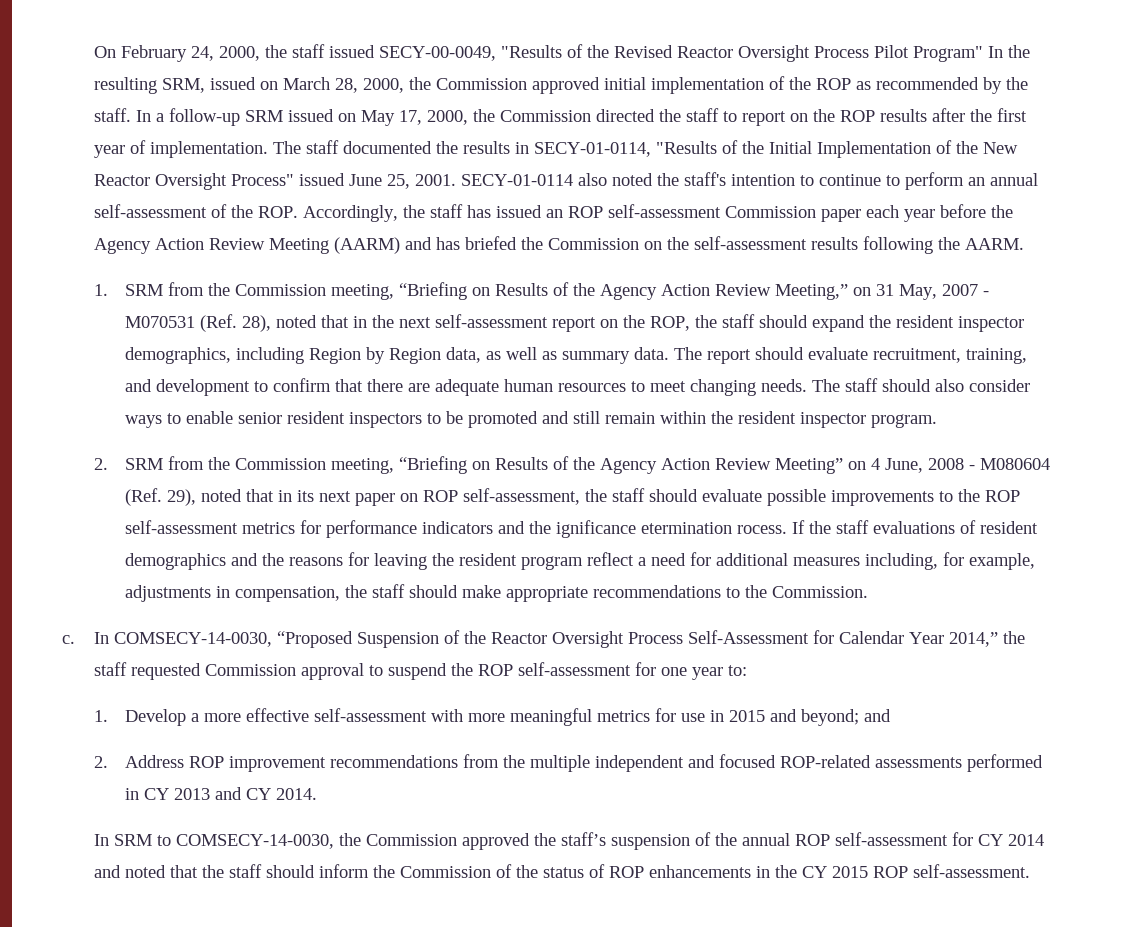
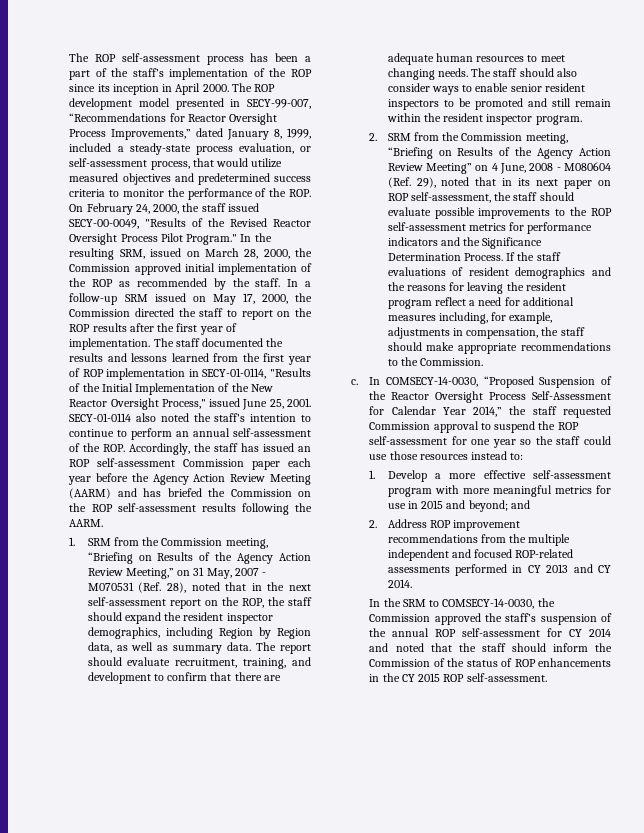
- On February 24, 2000, the staff issued SECY-00-0049, "Results of the Revised Reactor Oversight Process Pilot Program" In the resulting SRM, issued on March 28, 2000, the Commission approved initial implementation of the ROP as recommended by the staff.
+ The ROP self-assessment process has been a part of the staff’s implementation of the ROP since its inception in April 2000. The ROP development model presented in SECY-99-007, “Recommendations for Reactor Oversight Process Improvements,” dated January 8, 1999, included a steady-state process evaluation, or self-assessment process, that would utilize measured objectives and predetermined success criteria to monitor the performance of the ROP. On February 24, 2000, the staff issued SECY-00-0049, "Results of the Revised Reactor Oversight Process Pilot Program." In the resulting SRM, issued on March 28, 2000, the Commission approved initial implementation of the ROP as recommended by the staff.
- The staff documented the results in SECY-01-0114, "Results of the Initial Implementation of the New Reactor Oversight Process" issued June 25, 2001.
+ The staff documented the results and lessons learned from the first year of ROP implementation in SECY-01-0114, "Results of the Initial Implementation of the New Reactor Oversight Process," issued June 25, 2001.
- SECY-01-0114 also noted the staff's intention to continue to perform an annual self-assessment of the ROP. Accordingly, the staff has issued an ROP self-assessment Commission paper each year before the Agency Action Review Meeting (AARM) and has briefed the Commission on the self-assessment results following the AARM.
+ SECY-01-0114 also noted the staff's intention to continue to perform an annual self-assessment of the ROP. Accordingly, the staff has issued an ROP self-assessment Commission paper each year before the Agency Action Review Meeting (AARM) and has briefed the Commission on the ROP self-assessment results following the AARM.
- 2. SRM from the Commission meeting, “Briefing on Results of the Agency Action Review Meeting” on 4 June, 2008 - M080604 (Ref. 29), noted that in its next paper on ROP self-assessment, the staff should evaluate possible improvements to the ROP self-assessment metrics for performance indicators and the ignificance etermination rocess.
+ 2. SRM from the Commission meeting, “Briefing on Results of the Agency Action Review Meeting” on 4 June, 2008 - M080604 (Ref. 29), noted that in its next paper on ROP self-assessment, the staff should evaluate possible improvements to the ROP self-assessment metrics for performance indicators and the Significance Determination Process.
- In COMSECY-14-0030, “Proposed Suspension of the Reactor Oversight Process Self-Assessment for Calendar Year 2014,” the staff requested Commission approval to suspend the ROP self-assessment for one year to:
+ In COMSECY-14-0030, “Proposed Suspension of the Reactor Oversight Process Self-Assessment for Calendar Year 2014,” the staff requested Commission approval to suspend the ROP self-assessment for one year so the staff could use those resources instead to:
- 1. Develop a more effective self-assessment with more meaningful metrics for use in 2015 and beyond; and
+ 1. Develop a more effective self-assessment program with more meaningful metrics for use in 2015 and beyond; and
- In SRM to COMSECY-14-0030, the Commission approved the staff’s suspension of the annual ROP self-assessment for CY 2014 and noted that the staff should inform the Commission of the status of ROP enhancements in the CY 2015 ROP self-assessment.
+ In the SRM to COMSECY-14-0030, the Commission approved the staff’s suspension of the annual ROP self-assessment for CY 2014 and noted that the staff should inform the Commission of the status of ROP enhancements in the CY 2015 ROP self-assessment.

